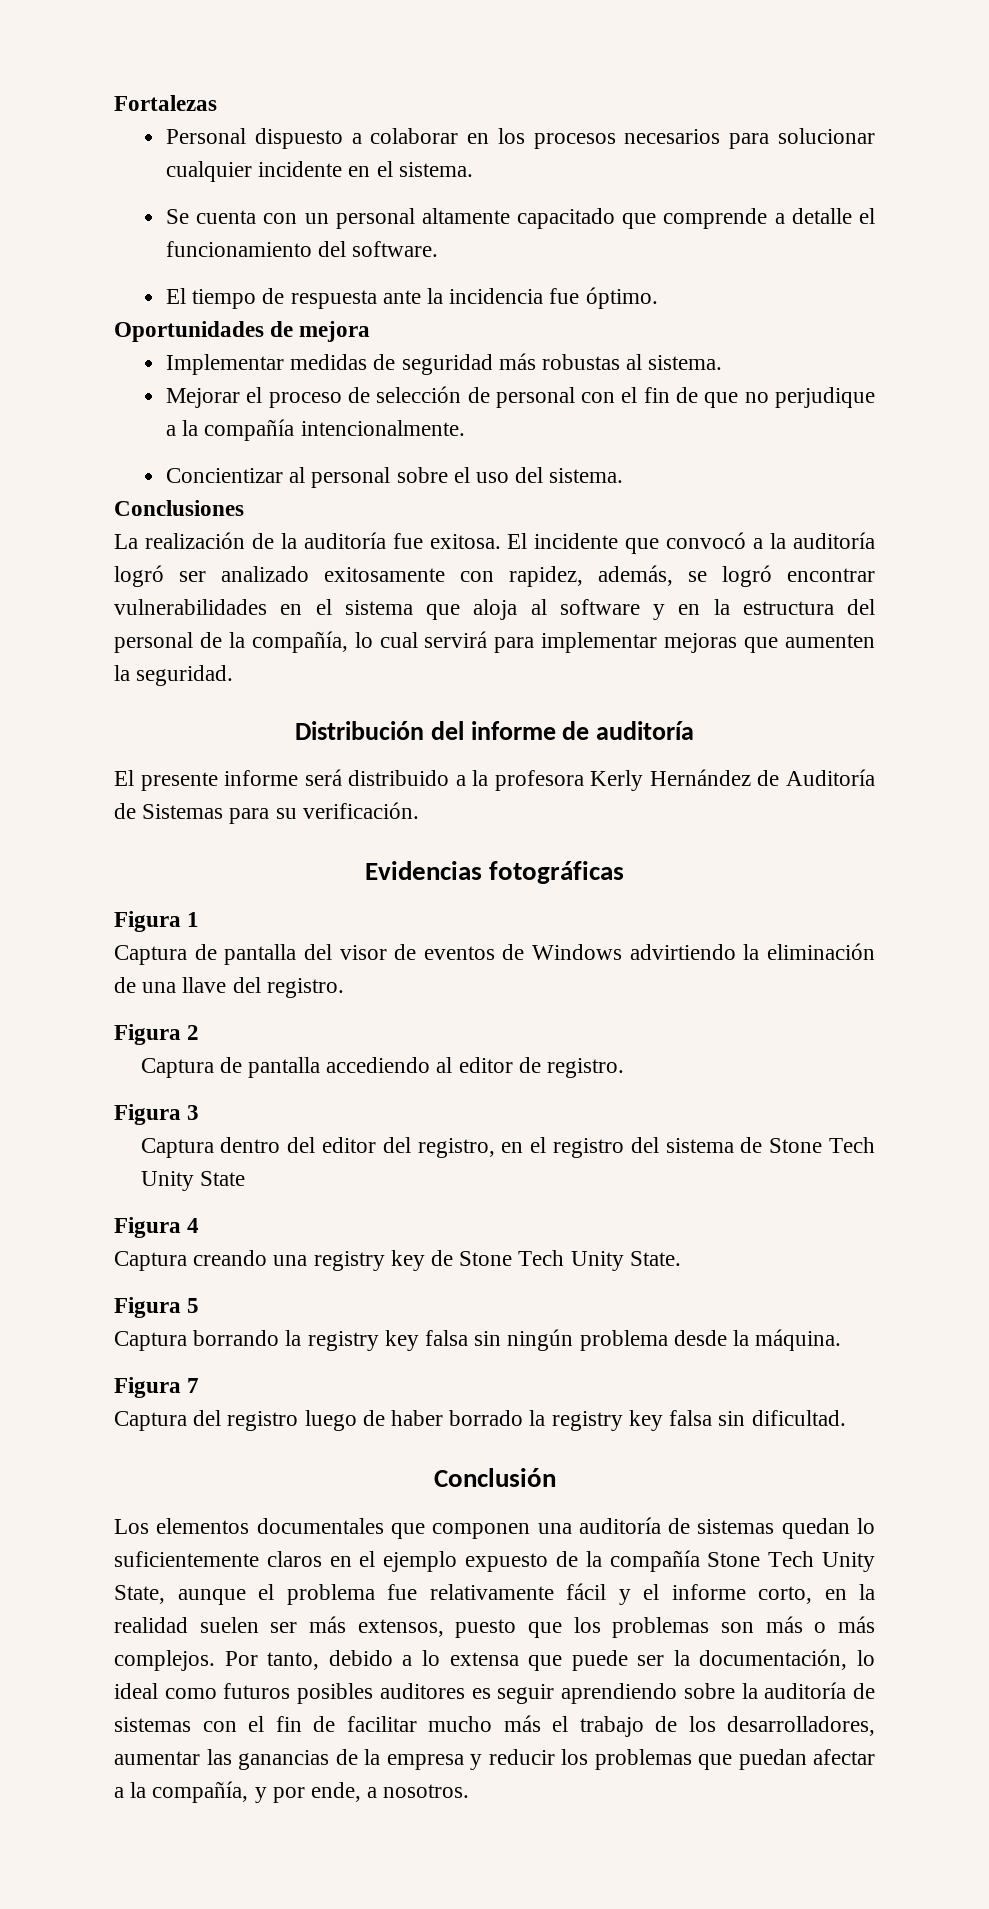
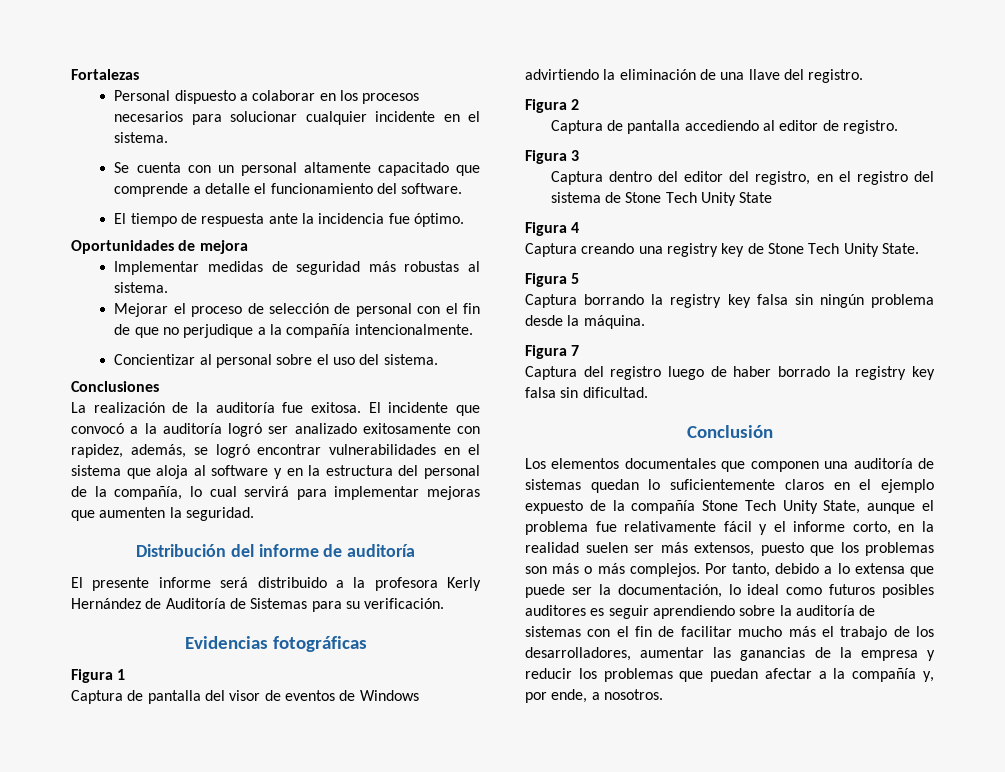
- Por tanto, debido a lo extensa que puede ser la documentación, lo ideal como futuros posibles auditores es seguir aprendiendo sobre la auditoría de sistemas con el fin de facilitar mucho más el trabajo de los desarrolladores, aumentar las ganancias de la empresa y reducir los problemas que puedan afectar a la compañía, y por ende, a nosotros.
+ Por tanto, debido a lo extensa que puede ser la documentación, lo ideal como futuros posibles auditores es seguir aprendiendo sobre la auditoría de sistemas con el fin de facilitar mucho más el trabajo de los desarrolladores, aumentar las ganancias de la empresa y reducir los problemas que puedan afectar a la compañía y, por ende, a nosotros.

